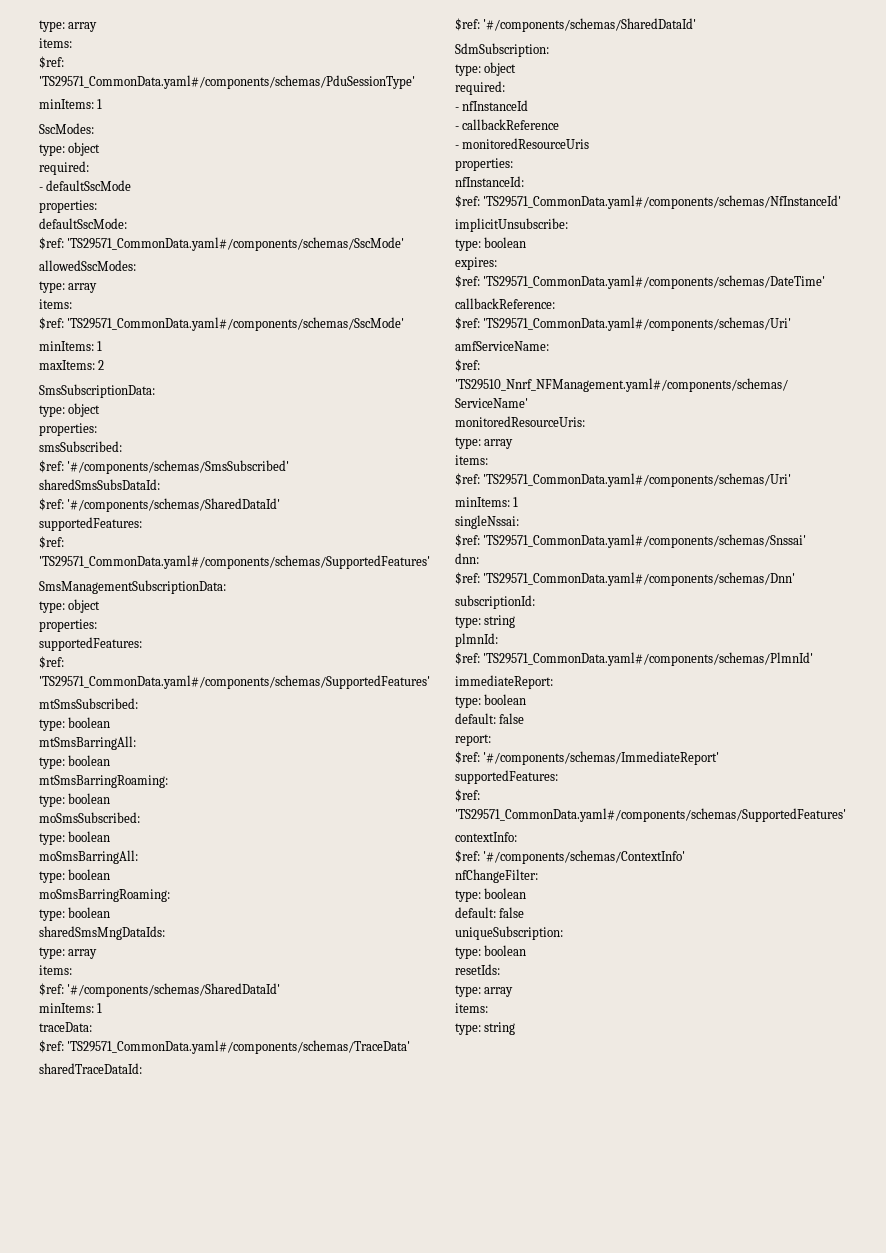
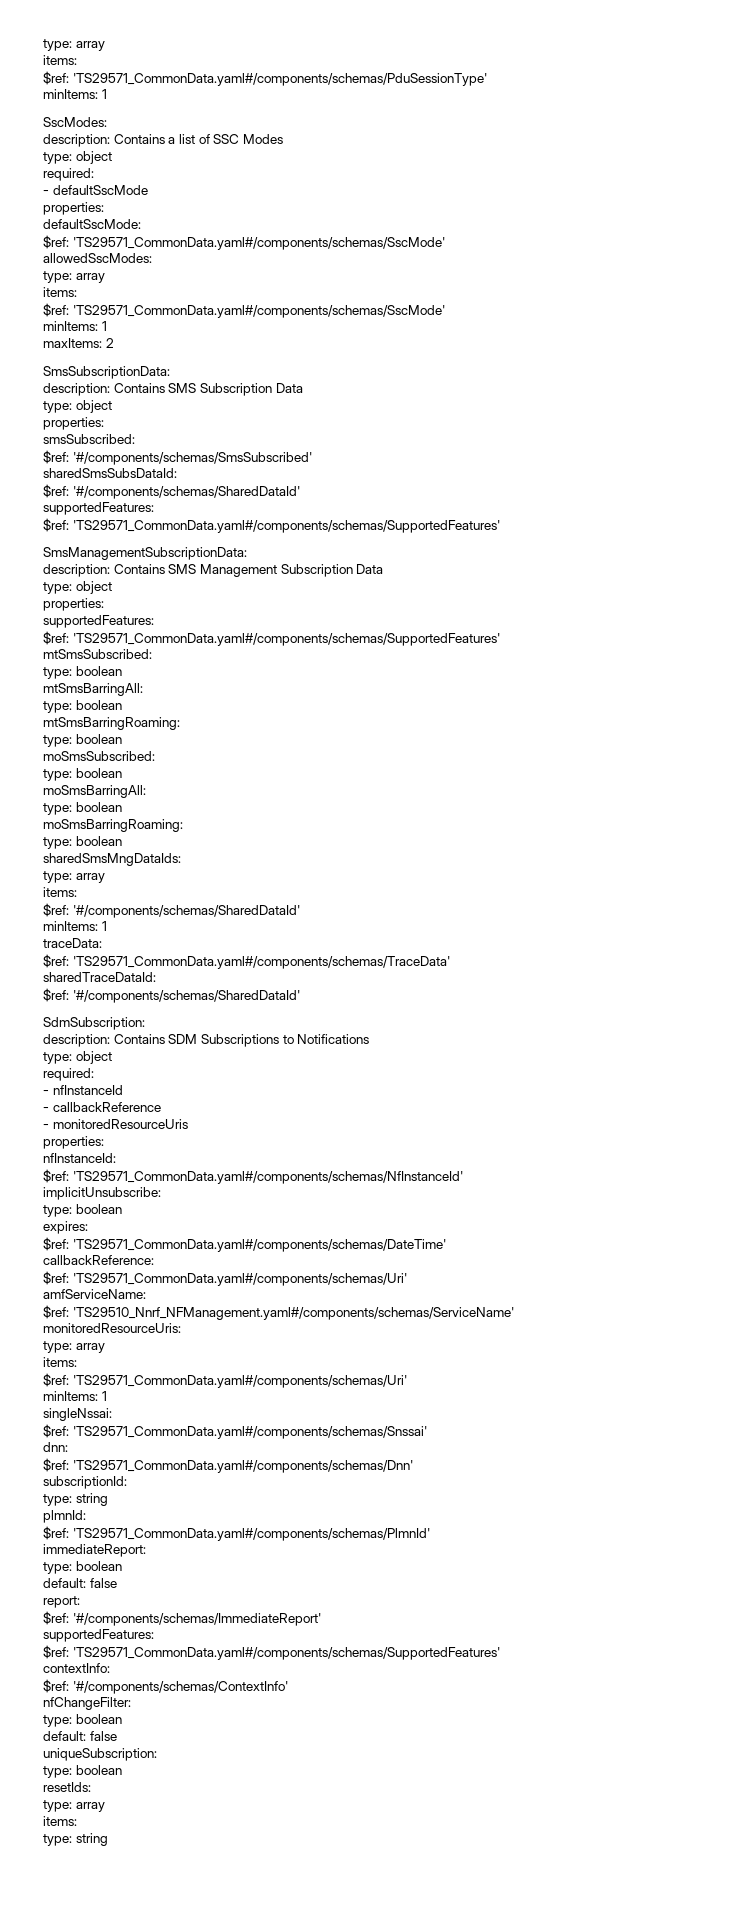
+ description: Contains a list of SSC Modes
+ description: Contains SMS Subscription Data
+ description: Contains SMS Management Subscription Data
+ description: Contains SDM Subscriptions to Notifications

